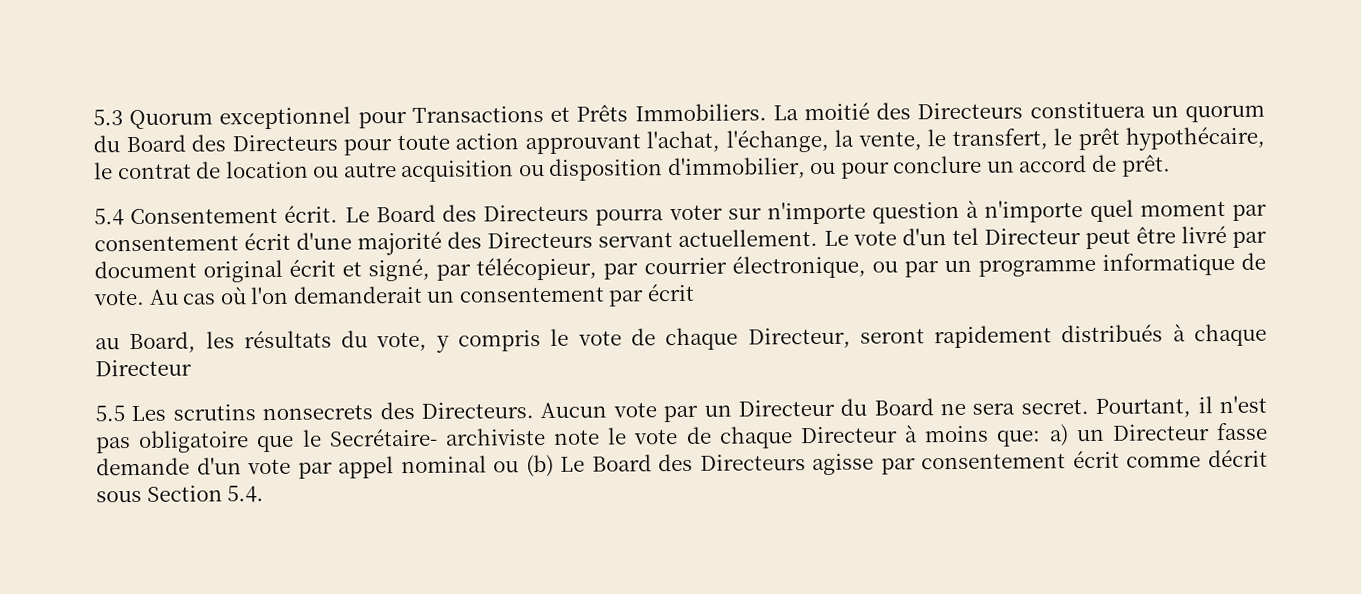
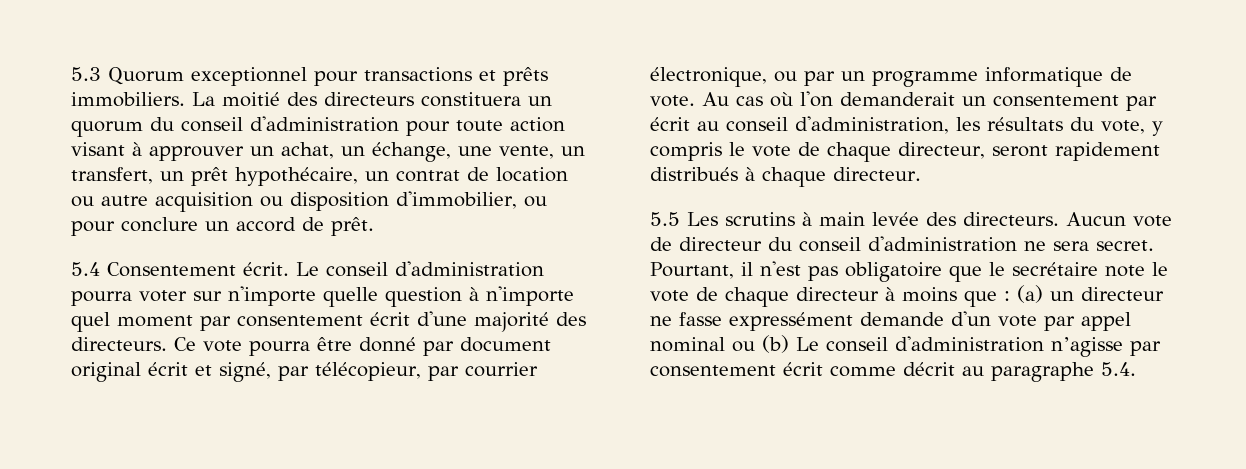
- 5.3 Quorum exceptionnel pour Transactions et Prêts Immobiliers.
+ 5.3 Quorum exceptionnel pour transactions et prêts immobiliers.
- La moitié des Directeurs constituera un quorum du Board des Directeurs pour toute action approuvant l'achat, l'échange, la vente, le transfert, le prêt hypothécaire, le contrat de location ou autre acquisition ou disposition d'immobilier, ou pour conclure un accord de prêt.
+ La moitié des directeurs constituera un quorum du conseil d'administration pour toute action visant à approuver un achat, un échange, une vente, un transfert, un prêt hypothécaire, un contrat de location ou autre acquisition ou disposition d'immobilier, ou pour conclure un accord de prêt.
- Le Board des Directeurs pourra voter sur n'importe question à n'importe quel moment par consentement écrit d'une majorité des Directeurs servant actuellement. Le vote d'un tel Directeur peut être livré par document original écrit et signé, par télécopieur, par courrier électronique, ou par un programme informatique de vote.
+ Le conseil d'administration pourra voter sur n'importe quelle question à n'importe quel moment par consentement écrit d'une majorité des directeurs. Ce vote pourra être donné par document original écrit et signé, par télécopieur, par courrier électronique, ou par un programme informatique de vote.
- Au cas où l'on demanderait un consentement par écrit
- au Board, les résultats du vote, y compris le vote de chaque Directeur, seront rapidement distribués à chaque Directeur
+ Au cas où l'on demanderait un consentement par écrit au conseil d'administration, les résultats du vote, y compris le vote de chaque directeur, seront rapidement distribués à chaque directeur.
- 5.5 Les scrutins nonsecrets des Directeurs. Aucun vote par un Directeur du Board ne sera secret.
+ 5.5 Les scrutins à main levée des directeurs. Aucun vote de directeur du conseil d'administration ne sera secret.
- Pourtant, il n'est pas obligatoire que le Secrétaire- archiviste note le vote de chaque Directeur à moins que: a) un Directeur fasse demande d'un vote par appel nominal ou (b) Le Board des Directeurs agisse par consentement écrit comme décrit sous Section 5.4.
+ Pourtant, il n'est pas obligatoire que le secrétaire note le vote de chaque directeur à moins que : (a) un directeur ne fasse expressément demande d'un vote par appel nominal ou (b) Le conseil d'administration n’agisse par consentement écrit comme décrit au paragraphe 5.4.

